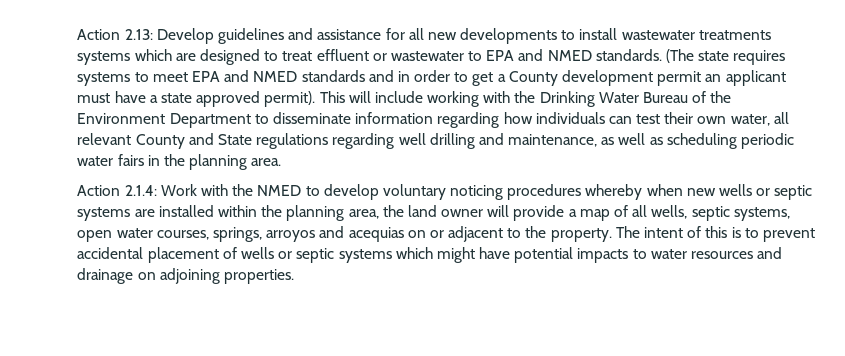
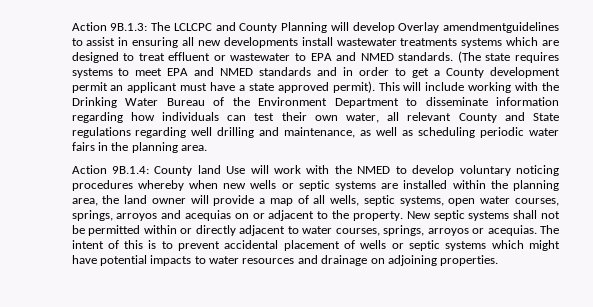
- Action 2.13: Develop guidelines and assistance for all new developments to install wastewater treatments systems which are designed to treat effluent or wastewater to EPA and NMED standards.
+ Action 9B.1.3: The LCLCPC and County Planning will develop Overlay amendmentguidelines to assist in ensuring all new developments install wastewater treatments systems which are designed to treat effluent or wastewater to EPA and NMED standards.
- Action 2.1.4: Work with the NMED to develop voluntary noticing procedures whereby when new wells or septic systems are installed within the planning area, the land owner will provide a map of all wells, septic systems, open water courses, springs, arroyos and acequias on or adjacent to the property.
+ Action 9B.1.4: County land Use will work with the NMED to develop voluntary noticing procedures whereby when new wells or septic systems are installed within the planning area, the land owner will provide a map of all wells, septic systems, open water courses, springs, arroyos and acequias on or adjacent to the property.
+ New septic systems shall not be permitted within or directly adjacent to water courses, springs, arroyos or acequias.

